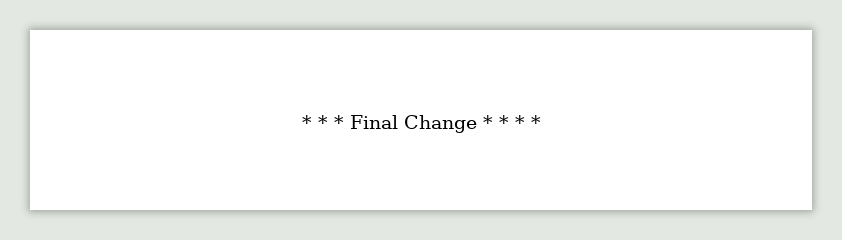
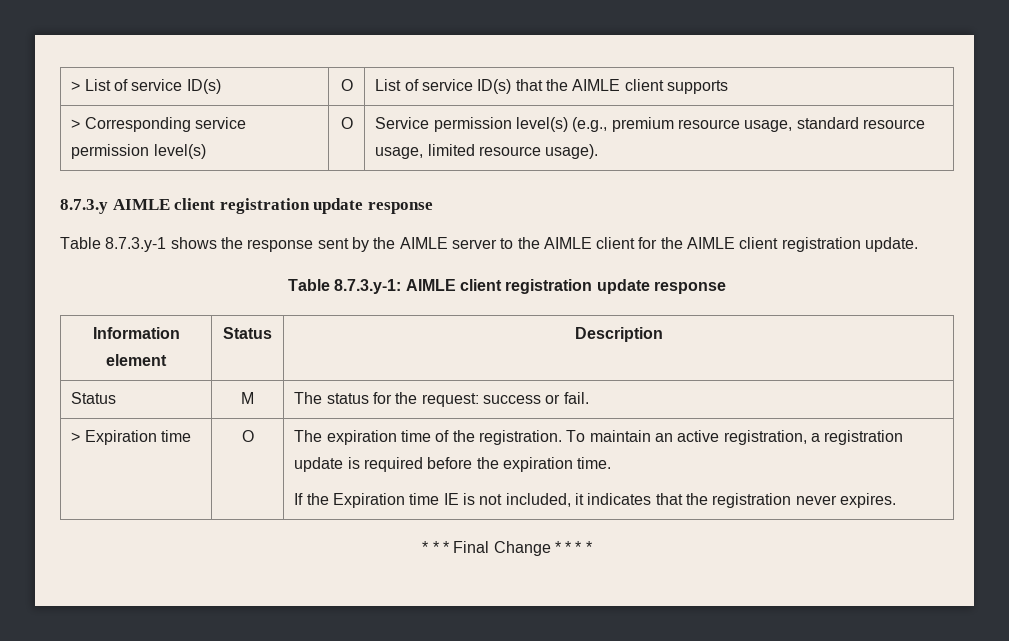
+ > List of service ID(s) | O | List of service ID(s) that the AIMLE client supports
+ > Corresponding service permission level(s) | O | Service permission level(s) (e.g., premium resource usage, standard resource usage, limited resource usage).
+ 8.7.3.y AIMLE client registration update response
+ Table 8.7.3.y-1 shows the response sent by the AIMLE server to the AIMLE client for the AIMLE client registration update.
+ Table 8.7.3.y-1: AIMLE client registration update response
+ Information element | Status | Description
+ Status | M | The status for the request: success or fail.
+ > Expiration time | O | The expiration time of the registration. To maintain an active registration, a registration update is required before the expiration time.
+ If the Expiration time IE is not included, it indicates that the registration never expires.

